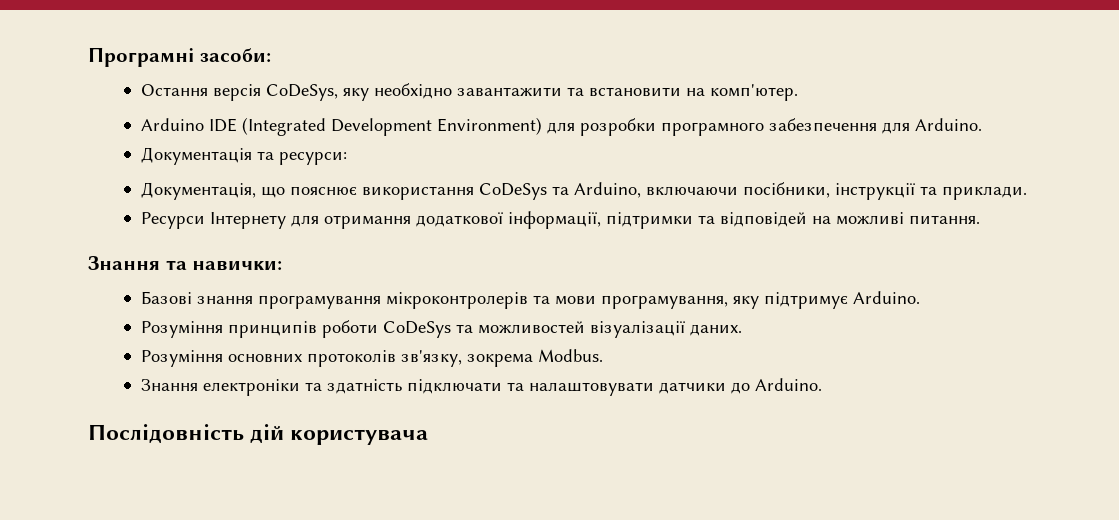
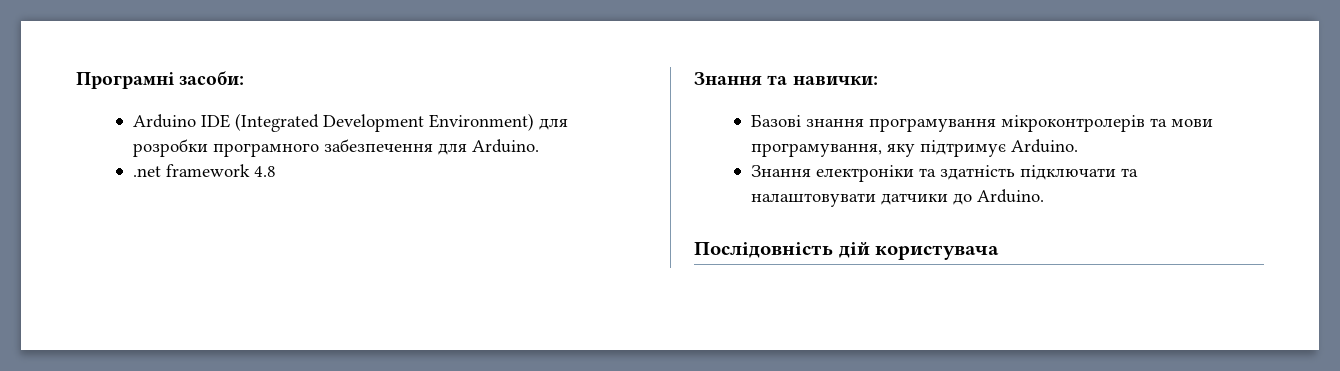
- Остання версія CoDeSys, яку необхідно завантажити та встановити на комп'ютер.
- Документація та ресурси:
- Документація, що пояснює використання CoDeSys та Arduino, включаючи посібники, інструкції та приклади.
- Ресурси Інтернету для отримання додаткової інформації, підтримки та відповідей на можливі питання.
+ .net framework 4.8
- Розуміння принципів роботи CoDeSys та можливостей візуалізації даних.
- Розуміння основних протоколів зв'язку, зокрема Modbus.

